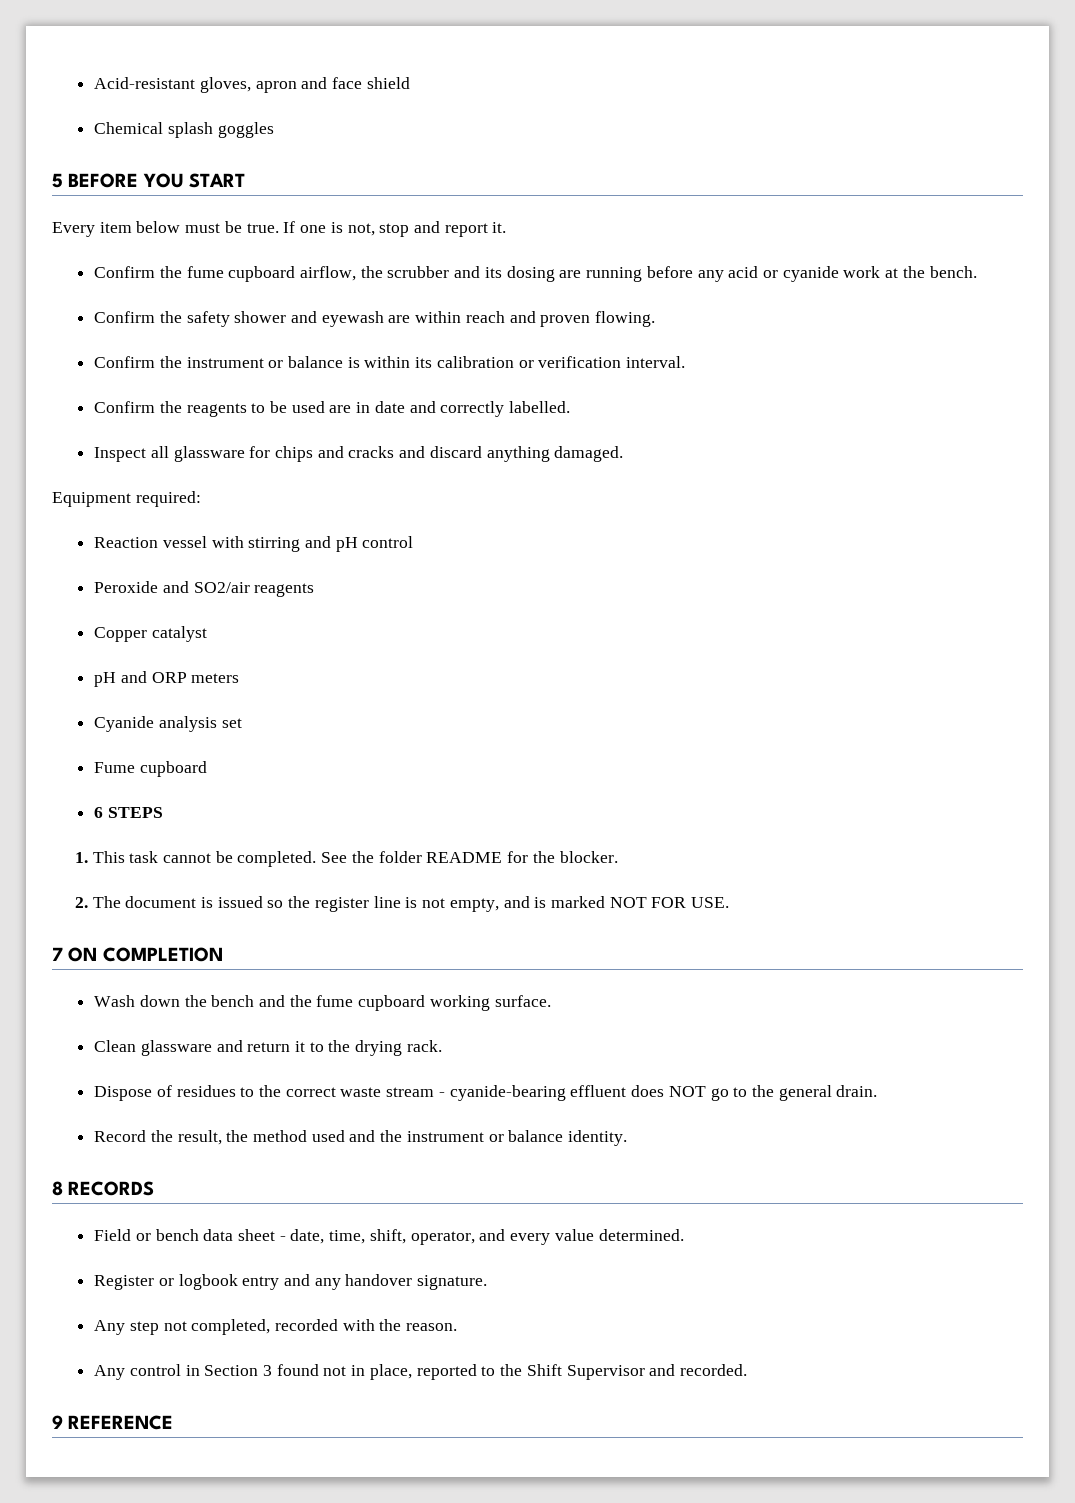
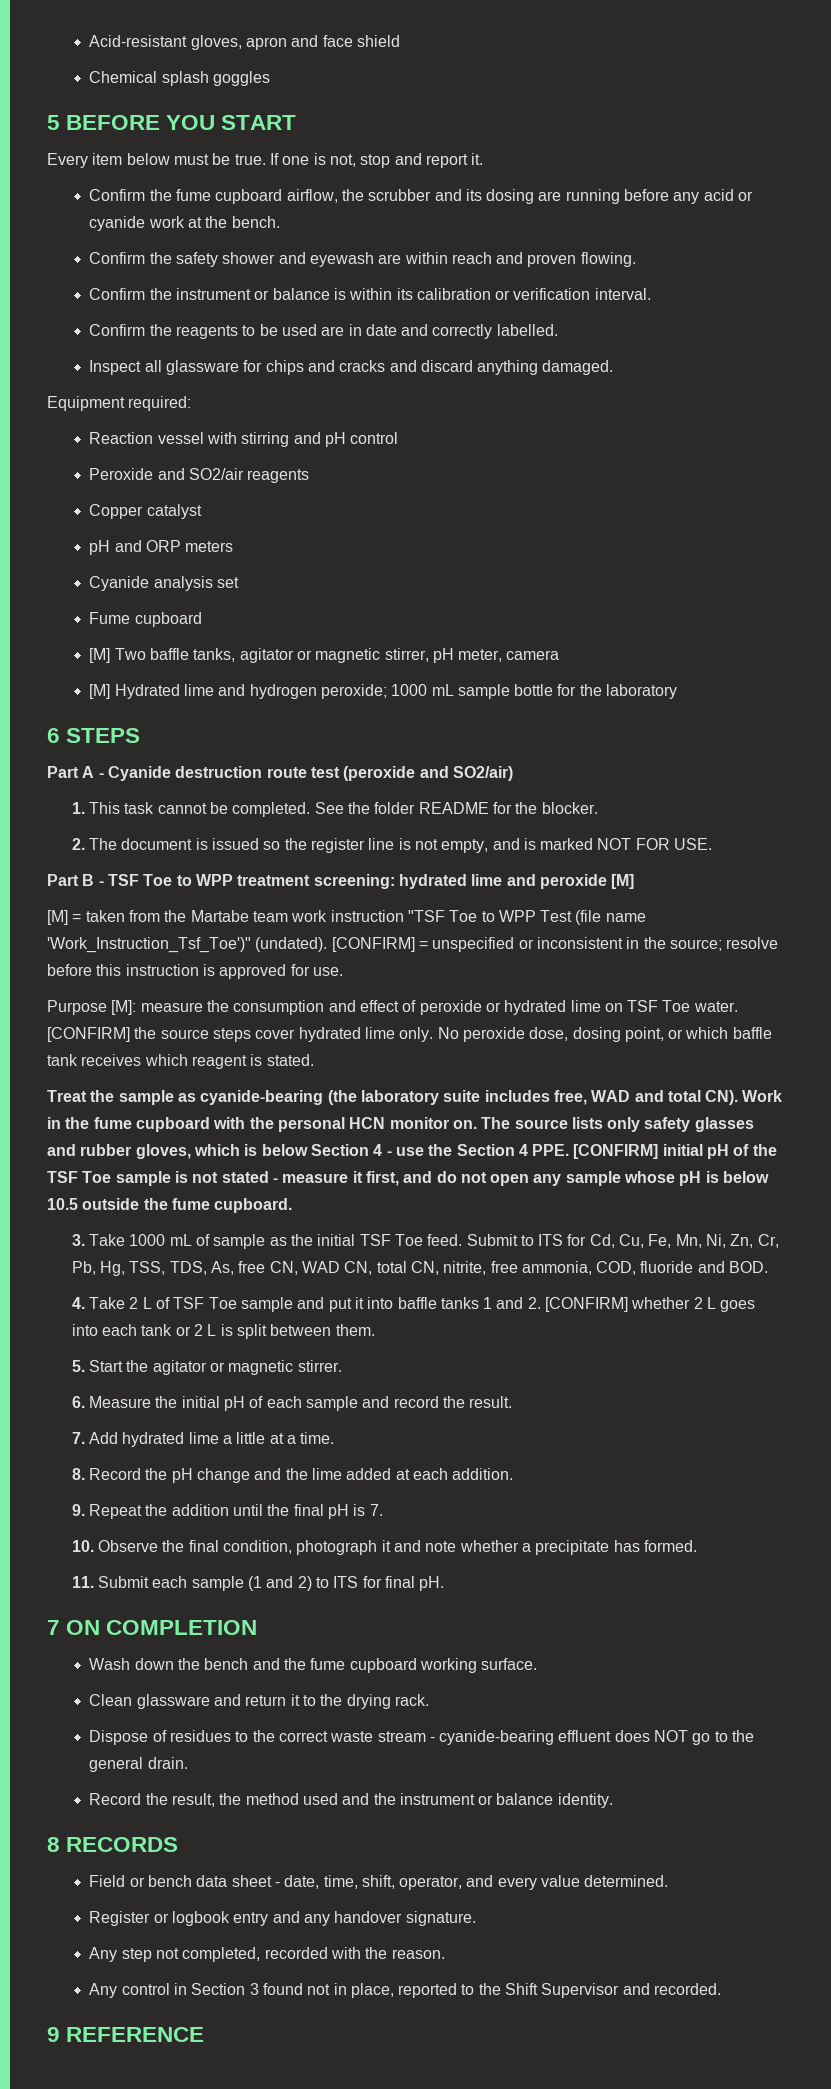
+ [M] Two baffle tanks, agitator or magnetic stirrer, pH meter, camera
+ [M] Hydrated lime and hydrogen peroxide; 1000 mL sample bottle for the laboratory
  6 STEPS
+ Part A - Cyanide destruction route test (peroxide and SO2/air)
+ Part B - TSF Toe to WPP treatment screening: hydrated lime and peroxide [M]
+ [M] = taken from the Martabe team work instruction "TSF Toe to WPP Test (file name 'Work_Instruction_Tsf_Toe')" (undated). [CONFIRM] = unspecified or inconsistent in the source; resolve before this instruction is approved for use.
+ Purpose [M]: measure the consumption and effect of peroxide or hydrated lime on TSF Toe water. [CONFIRM] the source steps cover hydrated lime only. No peroxide dose, dosing point, or which baffle tank receives which reagent is stated.
+ Treat the sample as cyanide-bearing (the laboratory suite includes free, WAD and total CN). Work in the fume cupboard with the personal HCN monitor on. The source lists only safety glasses and rubber gloves, which is below Section 4 - use the Section 4 PPE. [CONFIRM] initial pH of the TSF Toe sample is not stated - measure it first, and do not open any sample whose pH is below 10.5 outside the fume cupboard.
+ 3. Take 1000 mL of sample as the initial TSF Toe feed. Submit to ITS for Cd, Cu, Fe, Mn, Ni, Zn, Cr, Pb, Hg, TSS, TDS, As, free CN, WAD CN, total CN, nitrite, free ammonia, COD, fluoride and BOD.
+ 4. Take 2 L of TSF Toe sample and put it into baffle tanks 1 and 2. [CONFIRM] whether 2 L goes into each tank or 2 L is split between them.
+ 5. Start the agitator or magnetic stirrer.
+ 6. Measure the initial pH of each sample and record the result.
+ 7. Add hydrated lime a little at a time.
+ 8. Record the pH change and the lime added at each addition.
+ 9. Repeat the addition until the final pH is 7.
+ 10. Observe the final condition, photograph it and note whether a precipitate has formed.
+ 11. Submit each sample (1 and 2) to ITS for final pH.

